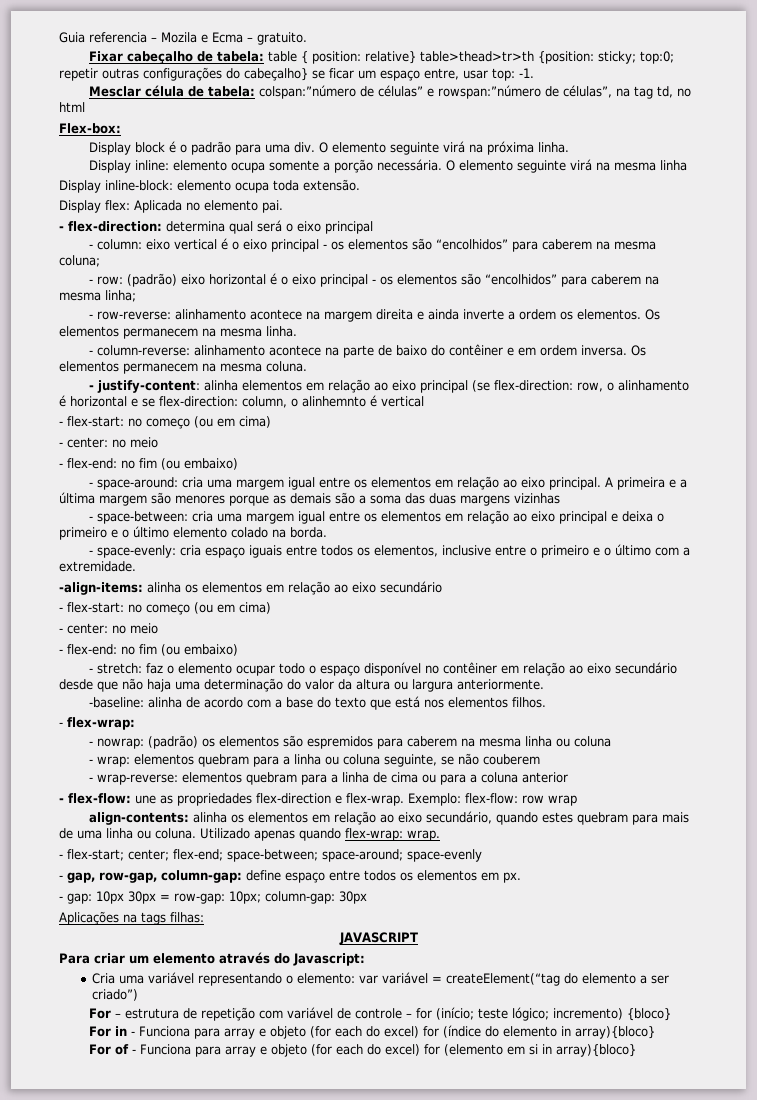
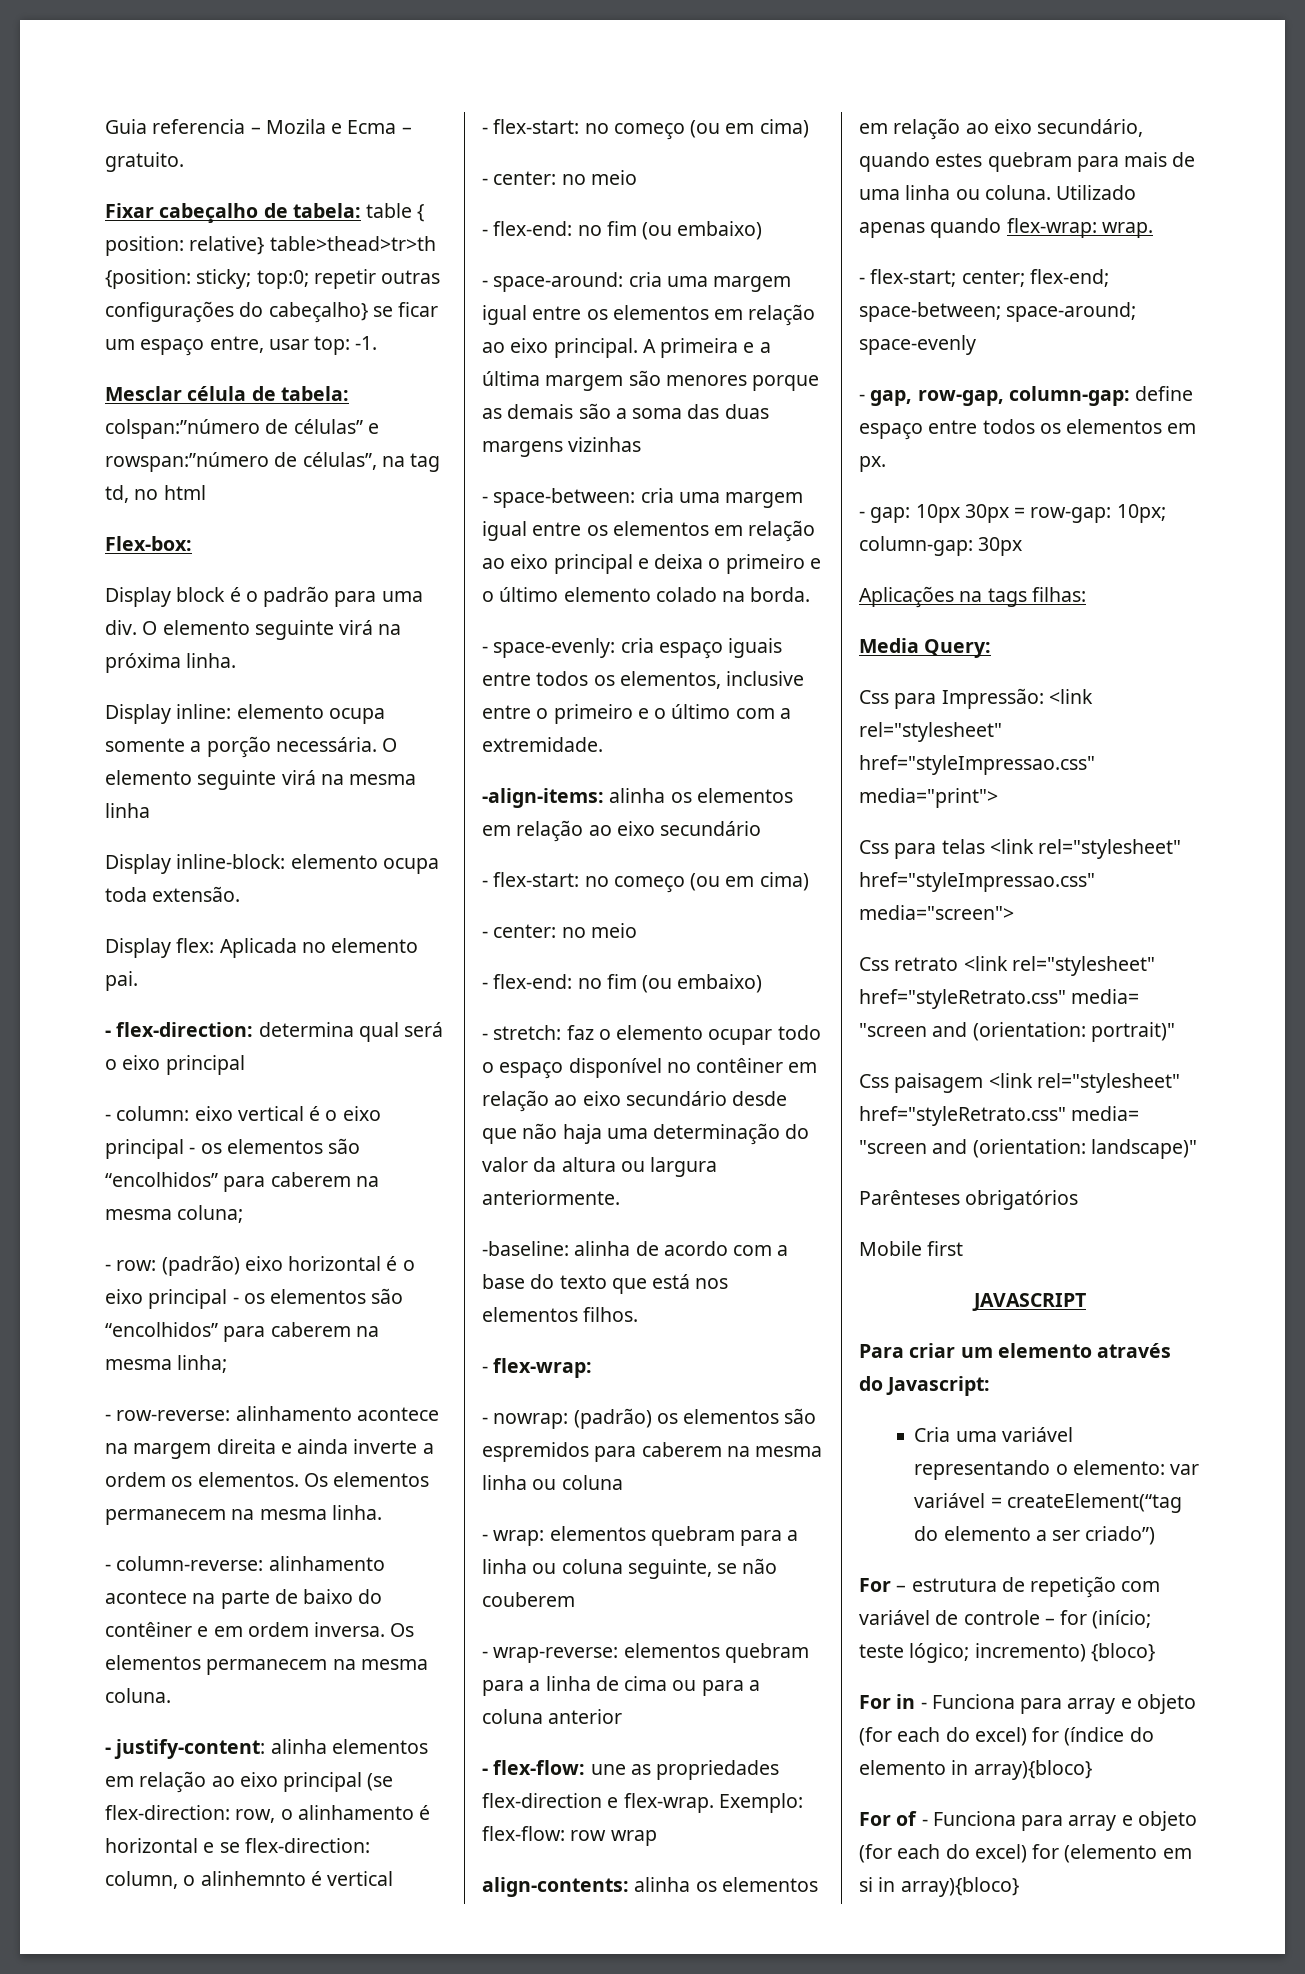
+ Media Query:
+ Css para Impressão: <link rel="stylesheet" href="styleImpressao.css" media="print">
+ Css para telas <link rel="stylesheet" href="styleImpressao.css" media="screen">
+ Css retrato <link rel="stylesheet" href="styleRetrato.css" media= "screen and (orientation: portrait)"
+ Css paisagem <link rel="stylesheet" href="styleRetrato.css" media= "screen and (orientation: landscape)"
+ Parênteses obrigatórios
+ Mobile first

